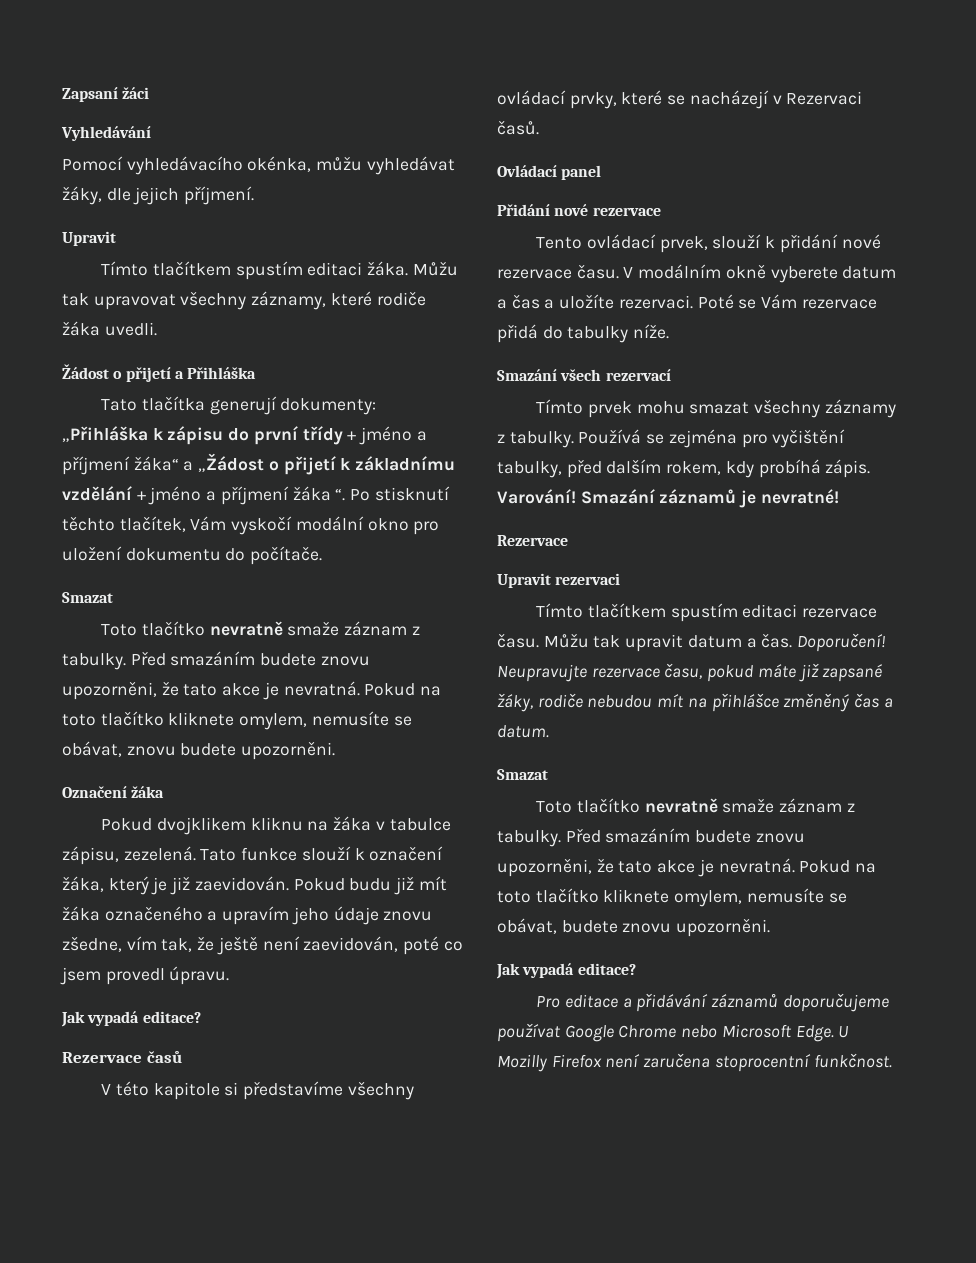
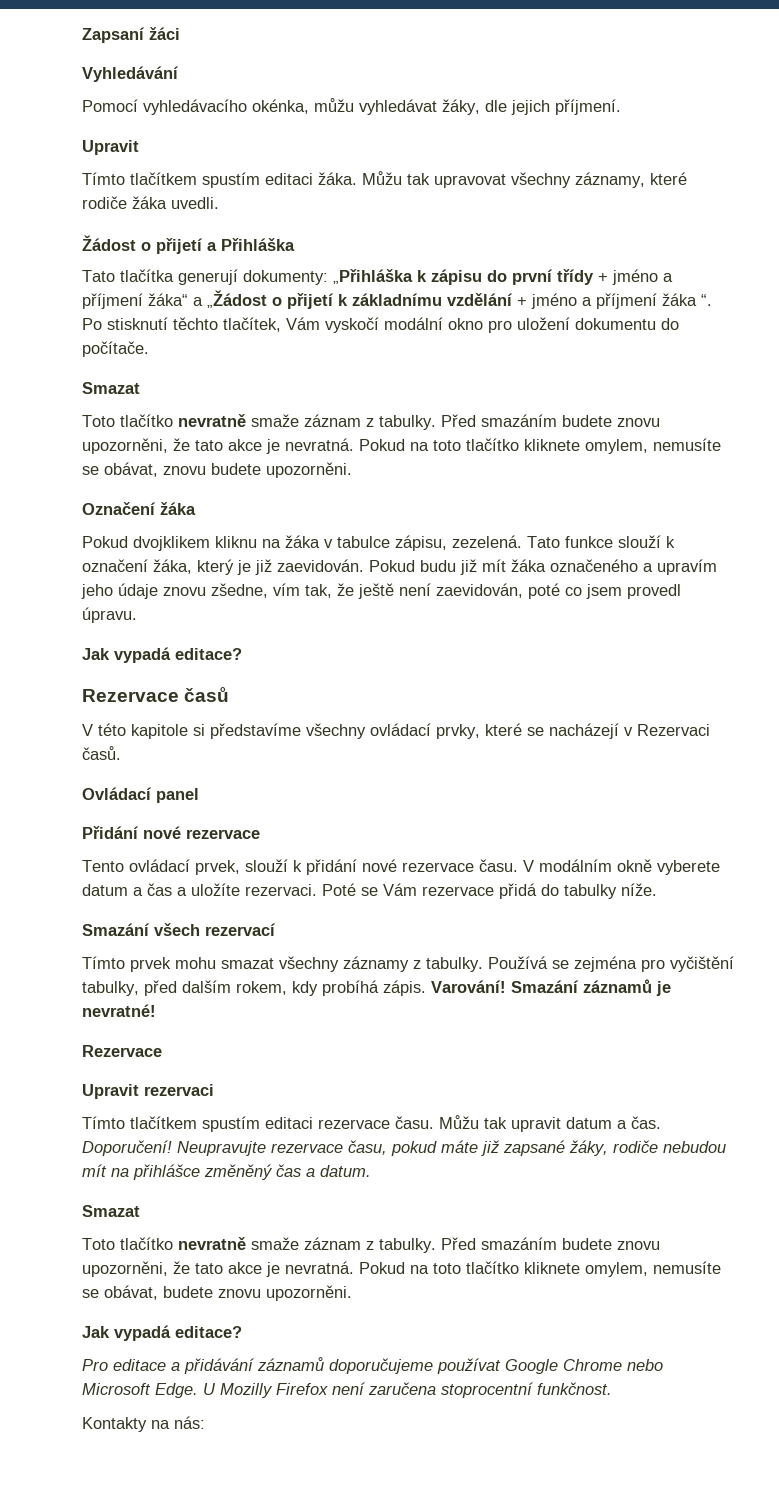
+ Kontakty na nás:

